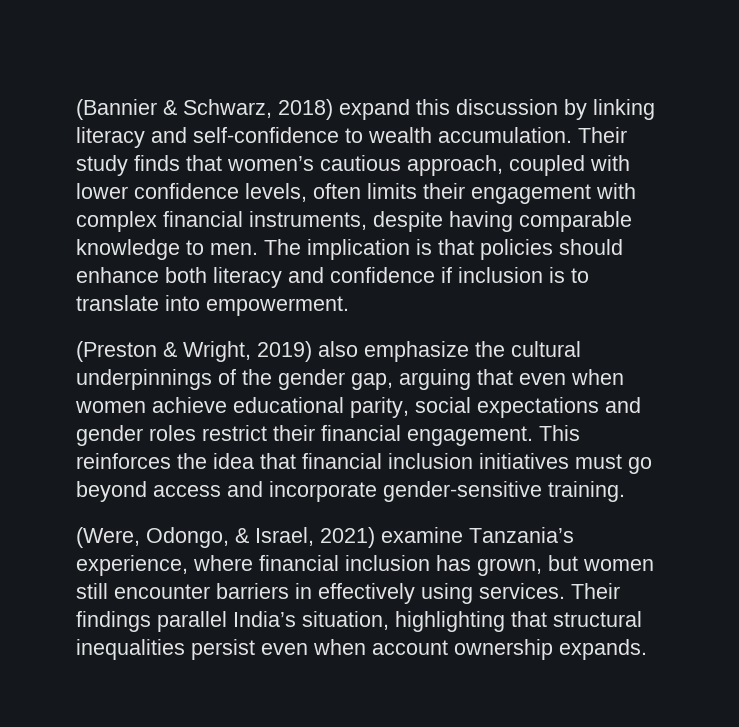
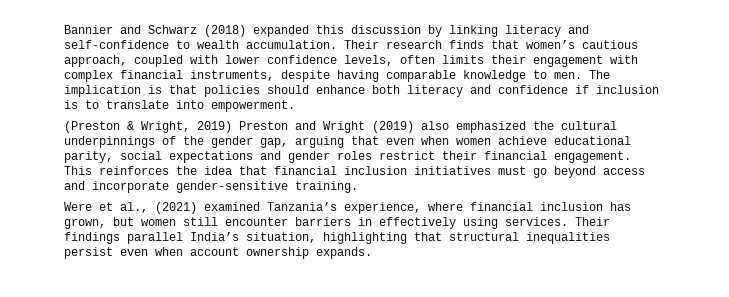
- (Bannier & Schwarz, 2018) expand this discussion by linking literacy and self-confidence to wealth accumulation.
+ Bannier and Schwarz (2018) expanded this discussion by linking literacy and self-confidence to wealth accumulation.
- Their study finds that women’s cautious approach, coupled with lower confidence levels, often limits their engagement with complex financial instruments, despite having comparable knowledge to men.
+ Their research finds that women’s cautious approach, coupled with lower confidence levels, often limits their engagement with complex financial instruments, despite having comparable knowledge to men.
- (Preston & Wright, 2019) also emphasize the cultural underpinnings of the gender gap, arguing that even when women achieve educational parity, social expectations and gender roles restrict their financial engagement.
+ (Preston & Wright, 2019) Preston and Wright (2019) also emphasized the cultural underpinnings of the gender gap, arguing that even when women achieve educational parity, social expectations and gender roles restrict their financial engagement.
- (Were, Odongo, & Israel, 2021) examine Tanzania’s experience, where financial inclusion has grown, but women still encounter barriers in effectively using services.
+ Were et al., (2021) examined Tanzania’s experience, where financial inclusion has grown, but women still encounter barriers in effectively using services.

